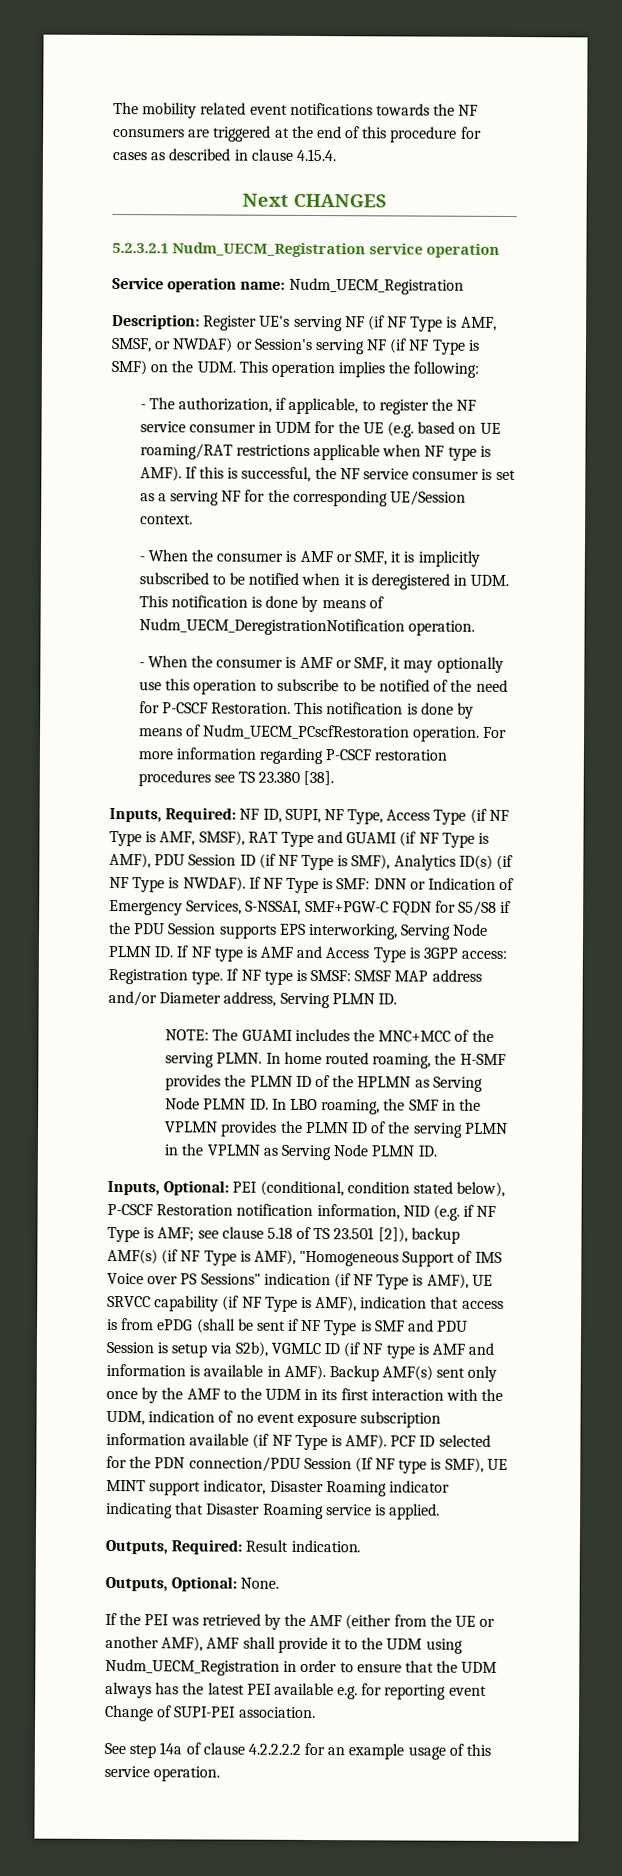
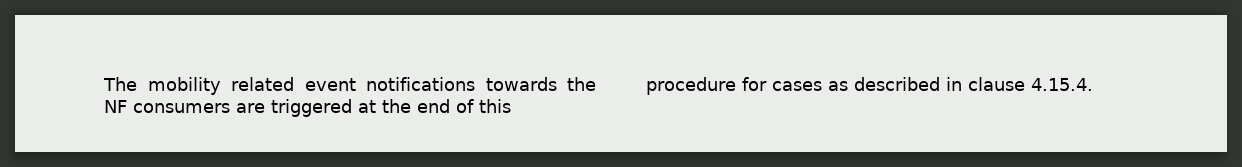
- Next CHANGES
- 5.2.3.2.1 Nudm_UECM_Registration service operation
- Service operation name: Nudm_UECM_Registration
- Description: Register UE's serving NF (if NF Type is AMF, SMSF, or NWDAF) or Session's serving NF (if NF Type is SMF) on the UDM. This operation implies the following:
- - The authorization, if applicable, to register the NF service consumer in UDM for the UE (e.g. based on UE roaming/RAT restrictions applicable when NF type is AMF). If this is successful, the NF service consumer is set as a serving NF for the corresponding UE/Session context.
- - When the consumer is AMF or SMF, it is implicitly subscribed to be notified when it is deregistered in UDM. This notification is done by means of Nudm_UECM_DeregistrationNotification operation.
- - When the consumer is AMF or SMF, it may optionally use this operation to subscribe to be notified of the need for P-CSCF Restoration. This notification is done by means of Nudm_UECM_PCscfRestoration operation. For more information regarding P-CSCF restoration procedures see TS 23.380 [38].
- Inputs, Required: NF ID, SUPI, NF Type, Access Type (if NF Type is AMF, SMSF), RAT Type and GUAMI (if NF Type is AMF), PDU Session ID (if NF Type is SMF), Analytics ID(s) (if NF Type is NWDAF). If NF Type is SMF: DNN or Indication of Emergency Services, S-NSSAI, SMF+PGW-C FQDN for S5/S8 if the PDU Session supports EPS interworking, Serving Node PLMN ID. If NF type is AMF and Access Type is 3GPP access: Registration type. If NF type is SMSF: SMSF MAP address and/or Diameter address, Serving PLMN ID.
- NOTE: The GUAMI includes the MNC+MCC of the serving PLMN. In home routed roaming, the H-SMF provides the PLMN ID of the HPLMN as Serving Node PLMN ID. In LBO roaming, the SMF in the VPLMN provides the PLMN ID of the serving PLMN in the VPLMN as Serving Node PLMN ID.
- Inputs, Optional: PEI (conditional, condition stated below), P-CSCF Restoration notification information, NID (e.g. if NF Type is AMF; see clause 5.18 of TS 23.501 [2]), backup AMF(s) (if NF Type is AMF), "Homogeneous Support of IMS Voice over PS Sessions" indication (if NF Type is AMF), UE SRVCC capability (if NF Type is AMF), indication that access is from ePDG (shall be sent if NF Type is SMF and PDU Session is setup via S2b), VGMLC ID (if NF type is AMF and information is available in AMF). Backup AMF(s) sent only once by the AMF to the UDM in its first interaction with the UDM, indication of no event exposure subscription information available (if NF Type is AMF). PCF ID selected for the PDN connection/PDU Session (If NF type is SMF), UE MINT support indicator, Disaster Roaming indicator indicating that Disaster Roaming service is applied.
- Outputs, Required: Result indication.
- Outputs, Optional: None.
- If the PEI was retrieved by the AMF (either from the UE or another AMF), AMF shall provide it to the UDM using Nudm_UECM_Registration in order to ensure that the UDM always has the latest PEI available e.g. for reporting event Change of SUPI-PEI association.
- See step 14a of clause 4.2.2.2.2 for an example usage of this service operation.

